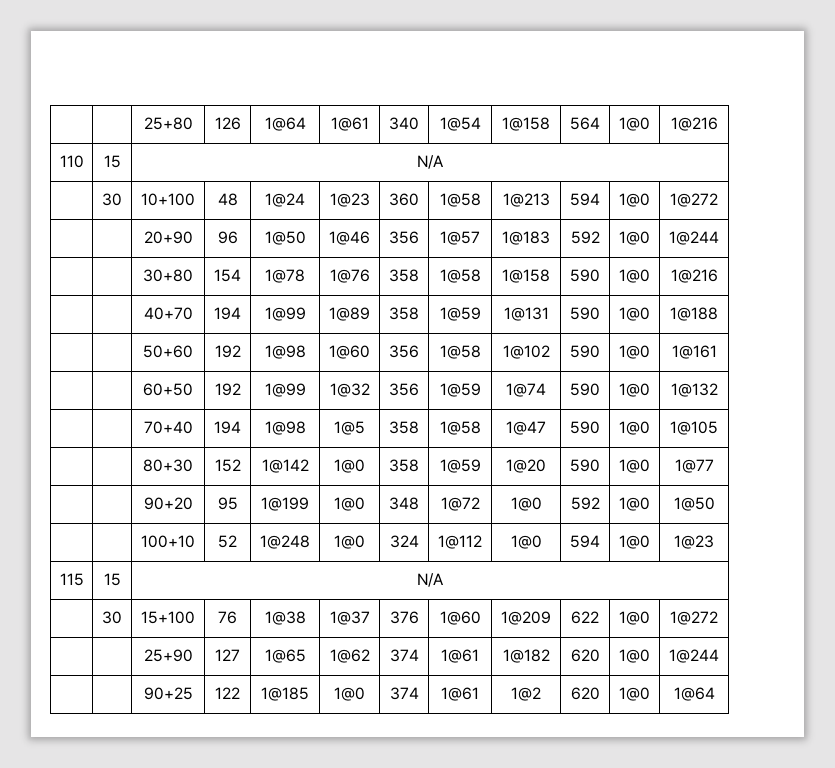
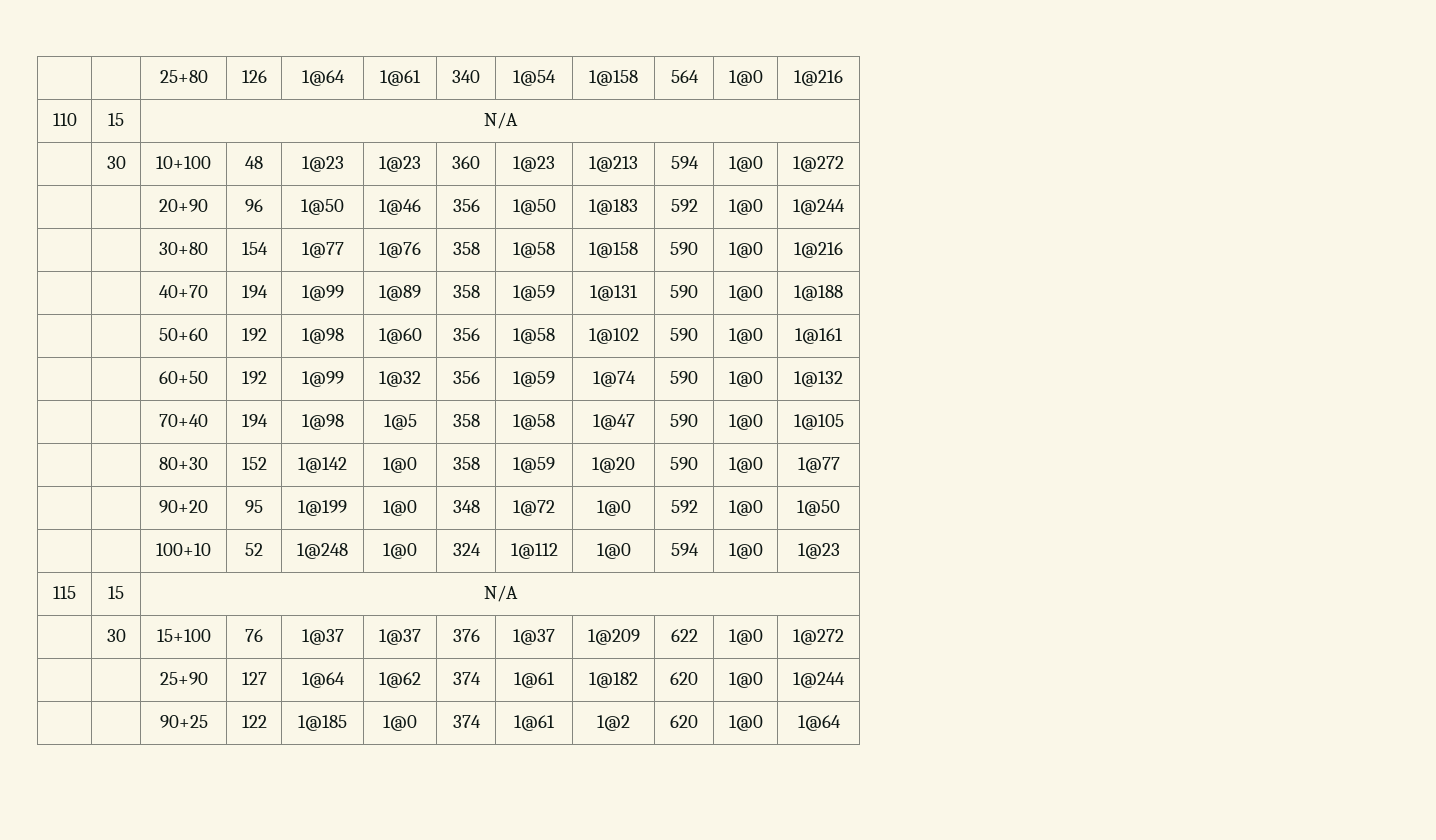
- | 30 | 10+100 | 48 | 1@24 | 1@23 | 360 | 1@58 | 1@213 | 594 | 1@0 | 1@272
+ | 30 | 10+100 | 48 | 1@23 | 1@23 | 360 | 1@23 | 1@213 | 594 | 1@0 | 1@272
- | | 20+90 | 96 | 1@50 | 1@46 | 356 | 1@57 | 1@183 | 592 | 1@0 | 1@244
+ | | 20+90 | 96 | 1@50 | 1@46 | 356 | 1@50 | 1@183 | 592 | 1@0 | 1@244
- | | 30+80 | 154 | 1@78 | 1@76 | 358 | 1@58 | 1@158 | 590 | 1@0 | 1@216
+ | | 30+80 | 154 | 1@77 | 1@76 | 358 | 1@58 | 1@158 | 590 | 1@0 | 1@216
- | 30 | 15+100 | 76 | 1@38 | 1@37 | 376 | 1@60 | 1@209 | 622 | 1@0 | 1@272
+ | 30 | 15+100 | 76 | 1@37 | 1@37 | 376 | 1@37 | 1@209 | 622 | 1@0 | 1@272
- | | 25+90 | 127 | 1@65 | 1@62 | 374 | 1@61 | 1@182 | 620 | 1@0 | 1@244
+ | | 25+90 | 127 | 1@64 | 1@62 | 374 | 1@61 | 1@182 | 620 | 1@0 | 1@244

